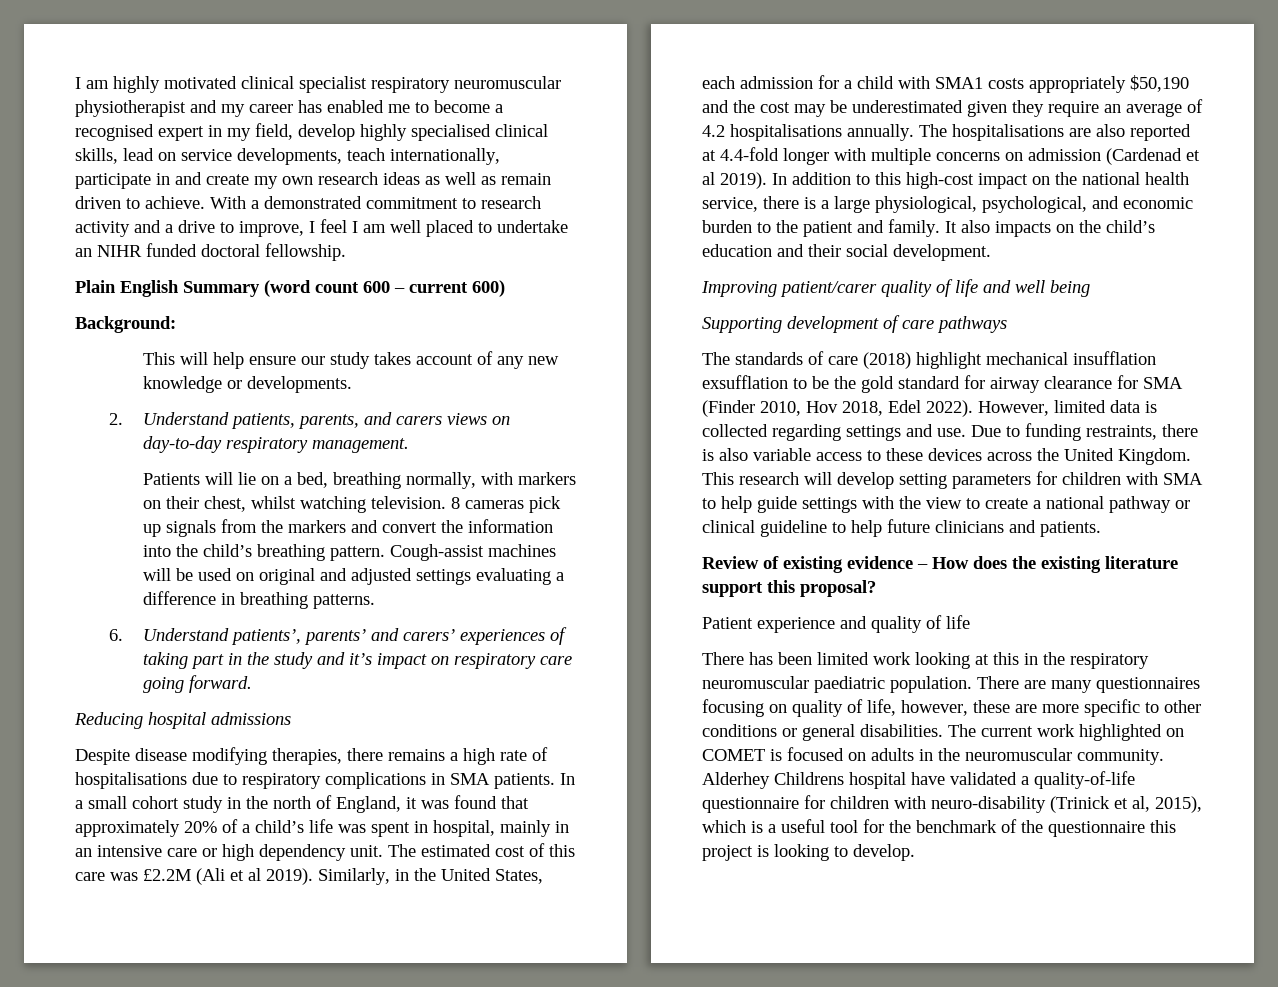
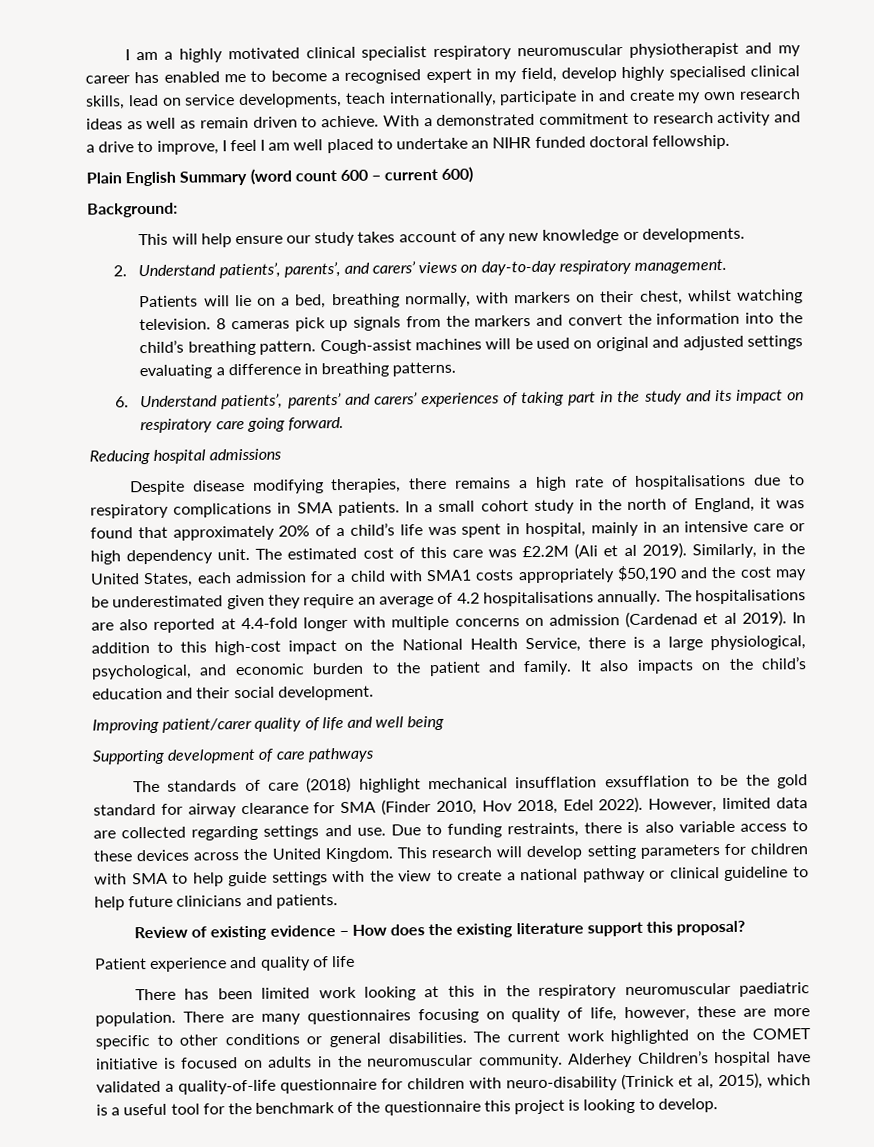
- I am highly motivated clinical specialist respiratory neuromuscular physiotherapist and my career has enabled me to become a recognised expert in my field, develop highly specialised clinical skills, lead on service developments, teach internationally, participate in and create my own research ideas as well as remain driven to achieve.
+ I am a highly motivated clinical specialist respiratory neuromuscular physiotherapist and my career has enabled me to become a recognised expert in my field, develop highly specialised clinical skills, lead on service developments, teach internationally, participate in and create my own research ideas as well as remain driven to achieve.
- 2. Understand patients, parents, and carers views on day-to-day respiratory management.
+ 2. Understand patients’, parents’, and carers’ views on day-to-day respiratory management.
- 6. Understand patients’, parents’ and carers’ experiences of taking part in the study and it’s impact on respiratory care going forward.
+ 6. Understand patients’, parents’ and carers’ experiences of taking part in the study and its impact on respiratory care going forward.
- In addition to this high-cost impact on the national health service, there is a large physiological, psychological, and economic burden to the patient and family.
+ In addition to this high-cost impact on the National Health Service, there is a large physiological, psychological, and economic burden to the patient and family.
- However, limited data is collected regarding settings and use.
+ However, limited data are collected regarding settings and use.
- The current work highlighted on COMET is focused on adults in the neuromuscular community.
+ The current work highlighted on the COMET initiative is focused on adults in the neuromuscular community.
- Alderhey Childrens hospital have validated a quality-of-life questionnaire for children with neuro-disability (Trinick et al, 2015), which is a useful tool for the benchmark of the questionnaire this project is looking to develop.
+ Alderhey Children’s hospital have validated a quality-of-life questionnaire for children with neuro-disability (Trinick et al, 2015), which is a useful tool for the benchmark of the questionnaire this project is looking to develop.

